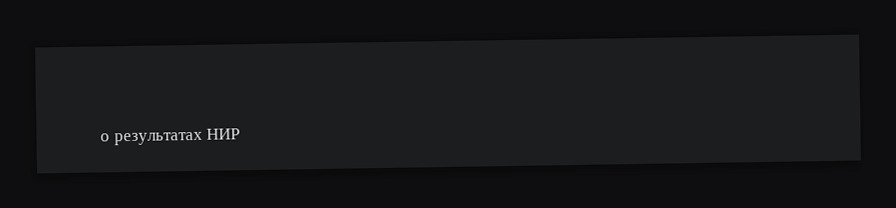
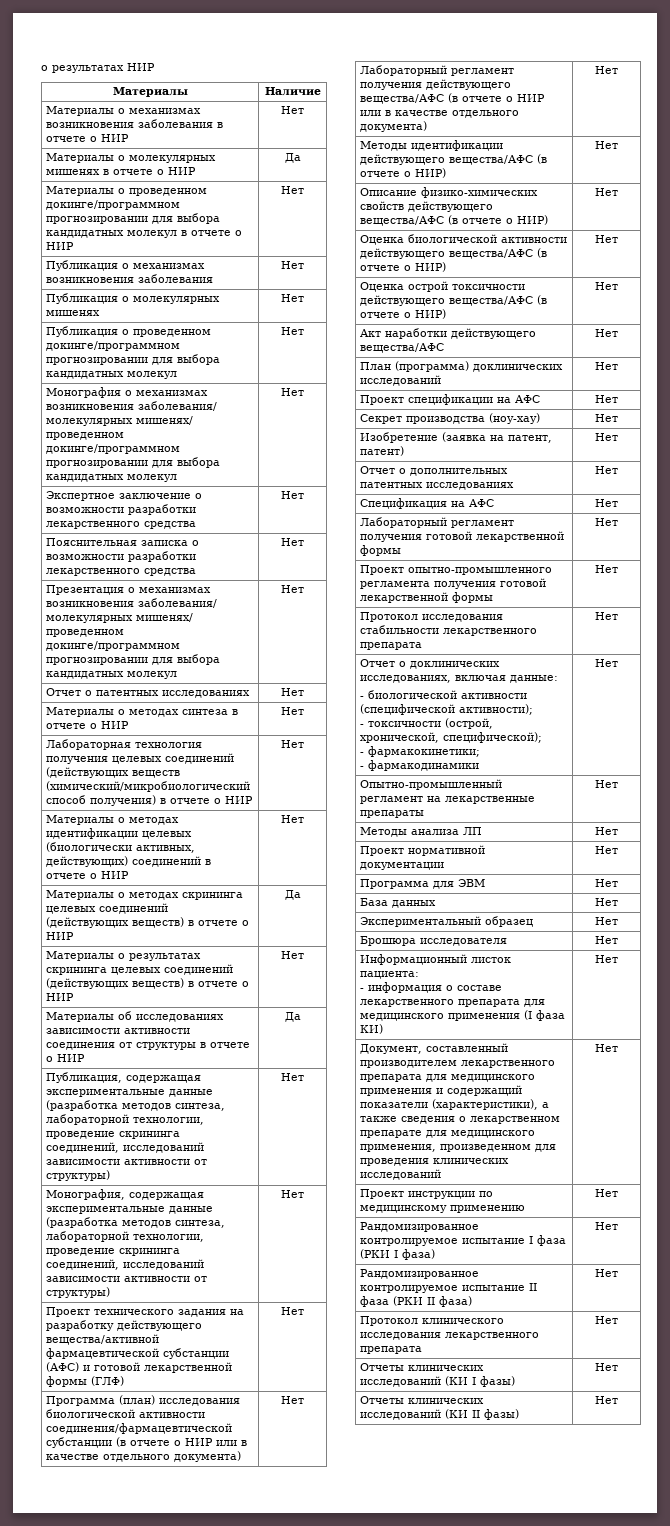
+ Материалы | Наличие
+ Материалы о механизмах возникновения заболевания в отчете о НИР | Нет
+ Материалы о молекулярных мишенях в отчете о НИР | Да
+ Материалы о проведенном докинге/программном прогнозировании для выбора кандидатных молекул в отчете о НИР | Нет
+ Публикация о механизмах возникновения заболевания | Нет
+ Публикация о молекулярных мишенях | Нет
+ Публикация о проведенном докинге/программном прогнозировании для выбора кандидатных молекул | Нет
+ Монография о механизмах возникновения заболевания/ молекулярных мишенях/ проведенном докинге/программном прогнозировании для выбора кандидатных молекул | Нет
+ Экспертное заключение о возможности разработки лекарственного средства | Нет
+ Пояснительная записка о возможности разработки лекарственного средства | Нет
+ Презентация о механизмах возникновения заболевания/ молекулярных мишенях/ проведенном докинге/программном прогнозировании для выбора кандидатных молекул | Нет
+ Отчет о патентных исследованиях | Нет
+ Материалы о методах синтеза в отчете о НИР | Нет
+ Лабораторная технология получения целевых соединений (действующих веществ (химический/микробиологический способ получения) в отчете о НИР | Нет
+ Материалы о методах идентификации целевых (биологически активных, действующих) соединений в отчете о НИР | Нет
+ Материалы о методах скрининга целевых соединений (действующих веществ) в отчете о НИР | Да
+ Материалы о результатах скрининга целевых соединений (действующих веществ) в отчете о НИР | Нет
+ Материалы об исследованиях зависимости активности соединения от структуры в отчете о НИР | Да
+ Публикация, содержащая экспериментальные данные (разработка методов синтеза, лабораторной технологии, проведение скрининга соединений, исследований зависимости активности от структуры) | Нет
+ Монография, содержащая экспериментальные данные (разработка методов синтеза, лабораторной технологии, проведение скрининга соединений, исследований зависимости активности от структуры) | Нет
+ Проект технического задания на разработку действующего вещества/активной фармацевтической субстанции (АФС) и готовой лекарственной формы (ГЛФ) | Нет
+ Программа (план) исследования биологической активности соединения/фармацевтической субстанции (в отчете о НИР или в качестве отдельного документа) | Нет
+ Лабораторный регламент получения действующего вещества/АФС (в отчете о НИР или в качестве отдельного документа) | Нет
+ Методы идентификации действующего вещества/АФС (в отчете о НИР) | Нет
+ Описание физико-химических свойств действующего вещества/АФС (в отчете о НИР) | Нет
+ Оценка биологической активности действующего вещества/АФС (в отчете о НИР) | Нет
+ Оценка острой токсичности действующего вещества/АФС (в отчете о НИР) | Нет
+ Акт наработки действующего вещества/АФС | Нет
+ План (программа) доклинических исследований | Нет
+ Проект спецификации на АФС | Нет
+ Секрет производства (ноу-хау) | Нет
+ Изобретение (заявка на патент, патент) | Нет
+ Отчет о дополнительных патентных исследованиях | Нет
+ Спецификация на АФС | Нет
+ Лабораторный регламент получения готовой лекарственной формы | Нет
+ Проект опытно-промышленного регламента получения готовой лекарственной формы | Нет
+ Протокол исследования стабильности лекарственного препарата | Нет
+ Отчет о доклинических исследованиях, включая данные:
+ - биологической активности (специфической активности);
+ - токсичности (острой, хронической, специфической);
+ - фармакокинетики;
+ - фармакодинамики | Нет
+ Опытно-промышленный регламент на лекарственные препараты | Нет
+ Методы анализа ЛП | Нет
+ Проект нормативной документации | Нет
+ Программа для ЭВМ | Нет
+ База данных | Нет
+ Экспериментальный образец | Нет
+ Брошюра исследователя | Нет
+ Информационный листок пациента:
+ - информация о составе лекарственного препарата для медицинского применения (I фаза КИ) | Нет
+ Документ, составленный производителем лекарственного препарата для медицинского применения и содержащий показатели (характеристики), а также сведения о лекарственном препарате для медицинского применения, произведенном для проведения клинических исследований | Нет
+ Проект инструкции по медицинскому применению | Нет
+ Рандомизированное контролируемое испытание I фаза (РКИ I фаза) | Нет
+ Рандомизированное контролируемое испытание II фаза (РКИ II фаза) | Нет
+ Протокол клинического исследования лекарственного препарата | Нет
+ Отчеты клинических исследований (КИ I фазы) | Нет
+ Отчеты клинических исследований (КИ II фазы) | Нет

